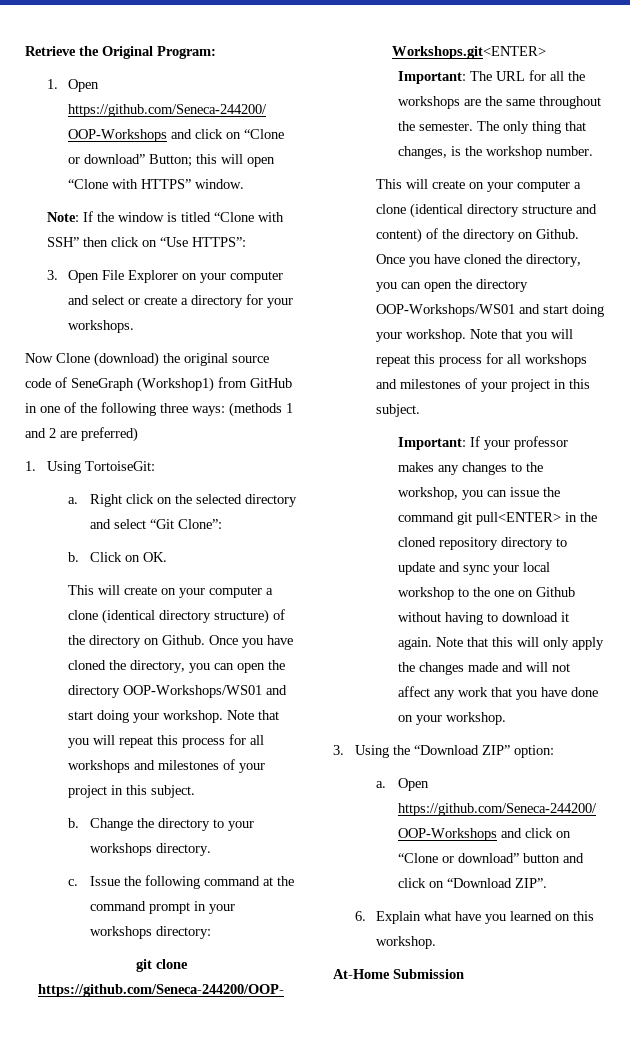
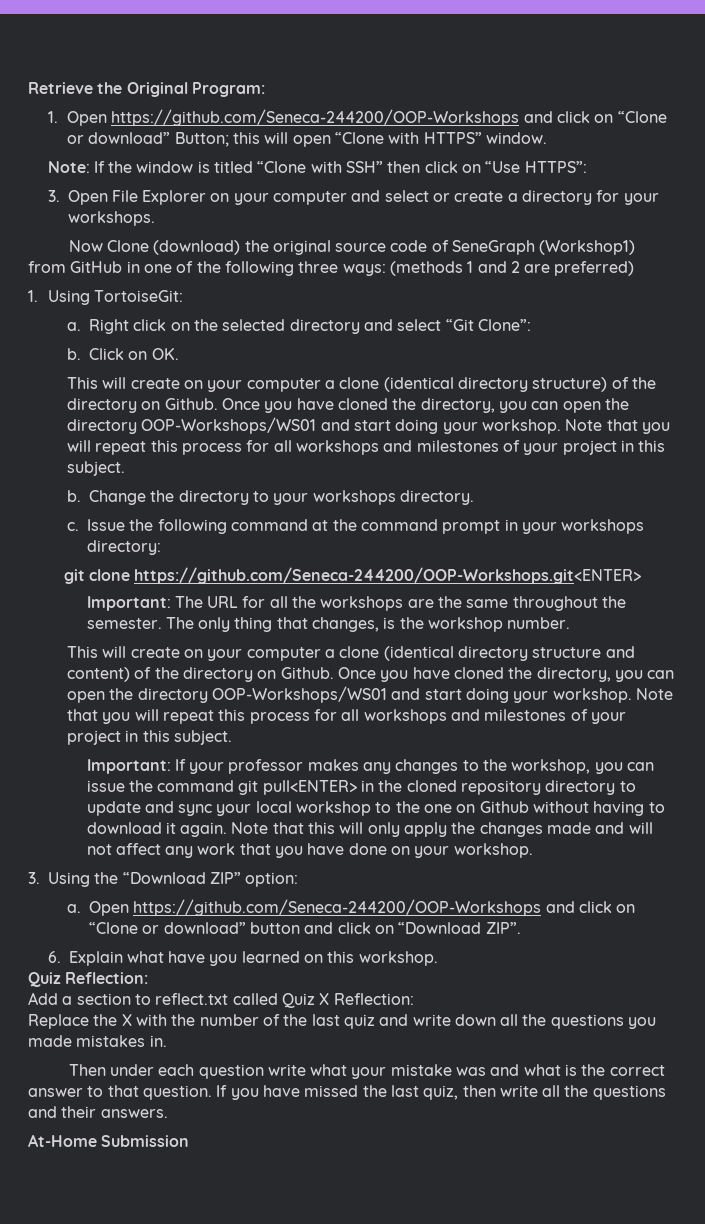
+ Quiz Reflection:
+ Add a section to reflect.txt called Quiz X Reflection:
+ Replace the X with the number of the last quiz and write down all the questions you made mistakes in.
+ Then under each question write what your mistake was and what is the correct answer to that question. If you have missed the last quiz, then write all the questions and their answers.

